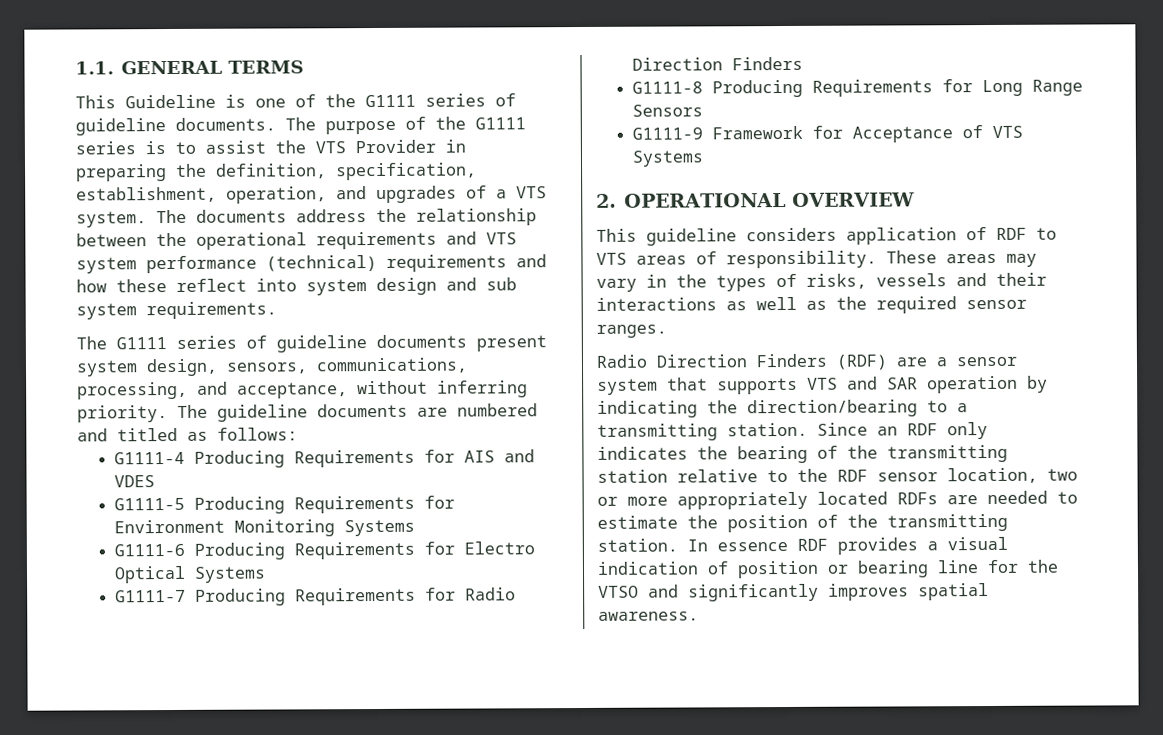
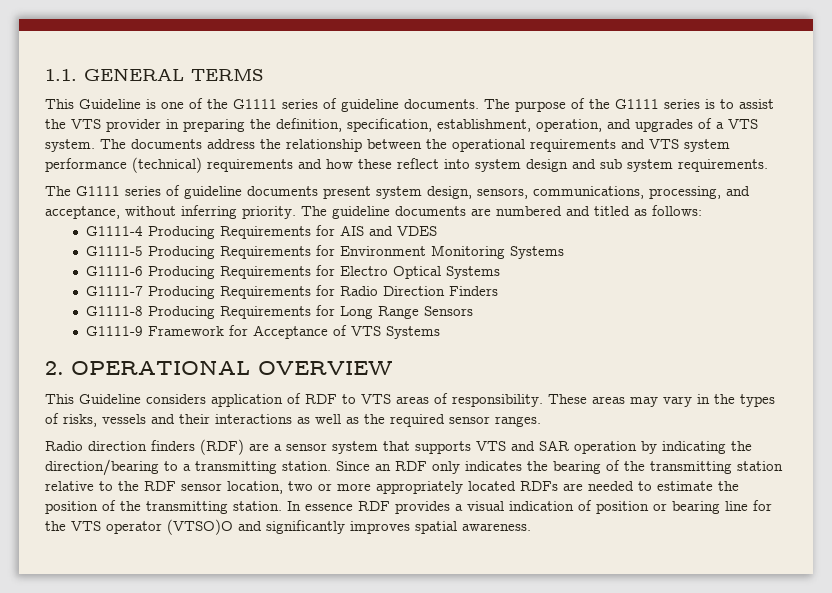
- The purpose of the G1111 series is to assist the VTS Provider in preparing the definition, specification, establishment, operation, and upgrades of a VTS system.
+ The purpose of the G1111 series is to assist the VTS provider in preparing the definition, specification, establishment, operation, and upgrades of a VTS system.
- This guideline considers application of RDF to VTS areas of responsibility.
+ This Guideline considers application of RDF to VTS areas of responsibility.
- Radio Direction Finders (RDF) are a sensor system that supports VTS and SAR operation by indicating the direction/bearing to a transmitting station.
+ Radio direction finders (RDF) are a sensor system that supports VTS and SAR operation by indicating the direction/bearing to a transmitting station.
- In essence RDF provides a visual indication of position or bearing line for the VTSO and significantly improves spatial awareness.
+ In essence RDF provides a visual indication of position or bearing line for the VTS operator (VTSO)O and significantly improves spatial awareness.

